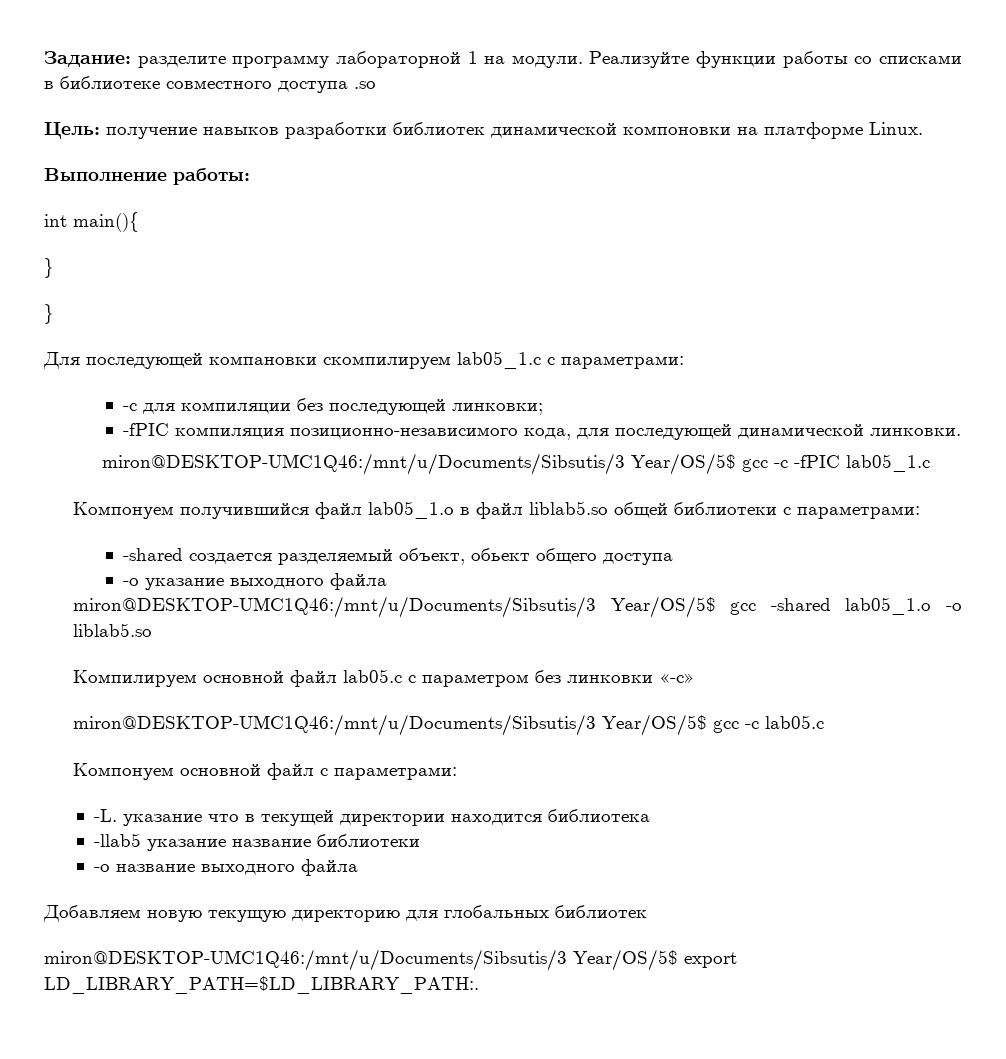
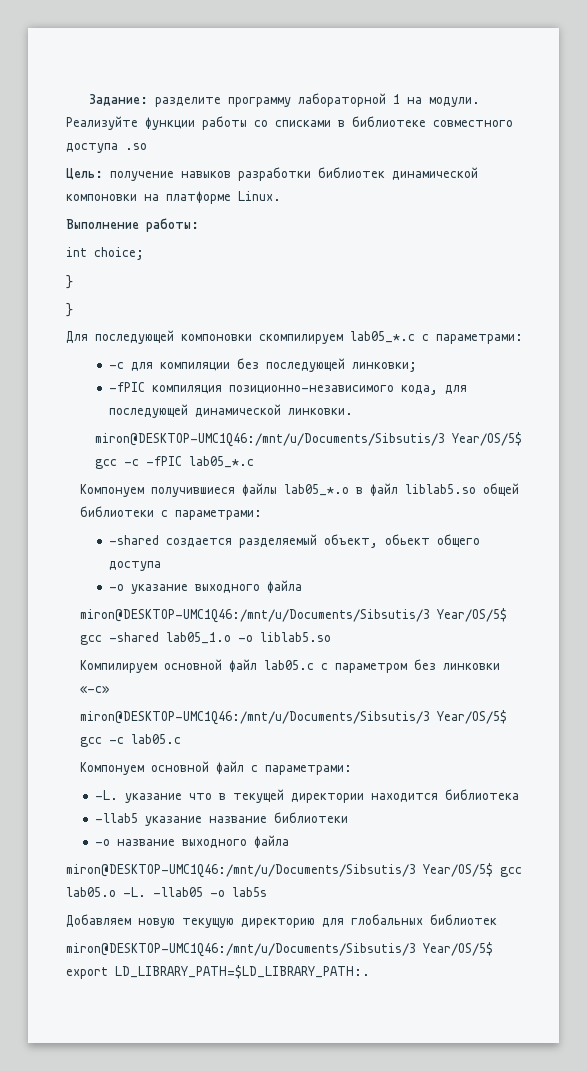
- int main(){
+ int choice;
- Для последующей компановки скомпилируем lab05_1.c с параметрами:
+ Для последующей компоновки скомпилируем lab05_*.c с параметрами:
- miron@DESKTOP-UMC1Q46:/mnt/u/Documents/Sibsutis/3 Year/OS/5$ gcc -c -fPIC lab05_1.c
- Компонуем получившийся файл lab05_1.o в файл liblab5.so общей библиотеки с параметрами:
+ miron@DESKTOP-UMC1Q46:/mnt/u/Documents/Sibsutis/3 Year/OS/5$ gcc -c -fPIC lab05_*.c
+ Компонуем получившиеся файлы lab05_*.o в файл liblab5.so общей библиотеки с параметрами:
+ miron@DESKTOP-UMC1Q46:/mnt/u/Documents/Sibsutis/3 Year/OS/5$ gcc lab05.o -L. -llab05 -o lab5s

